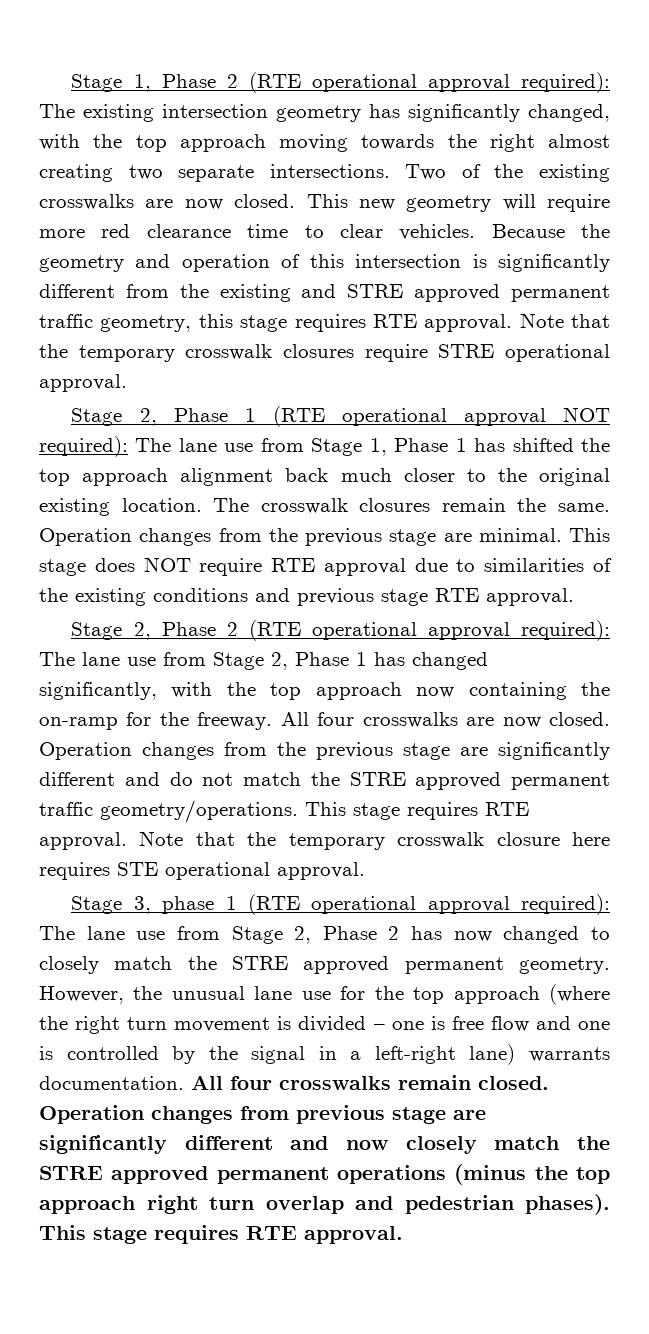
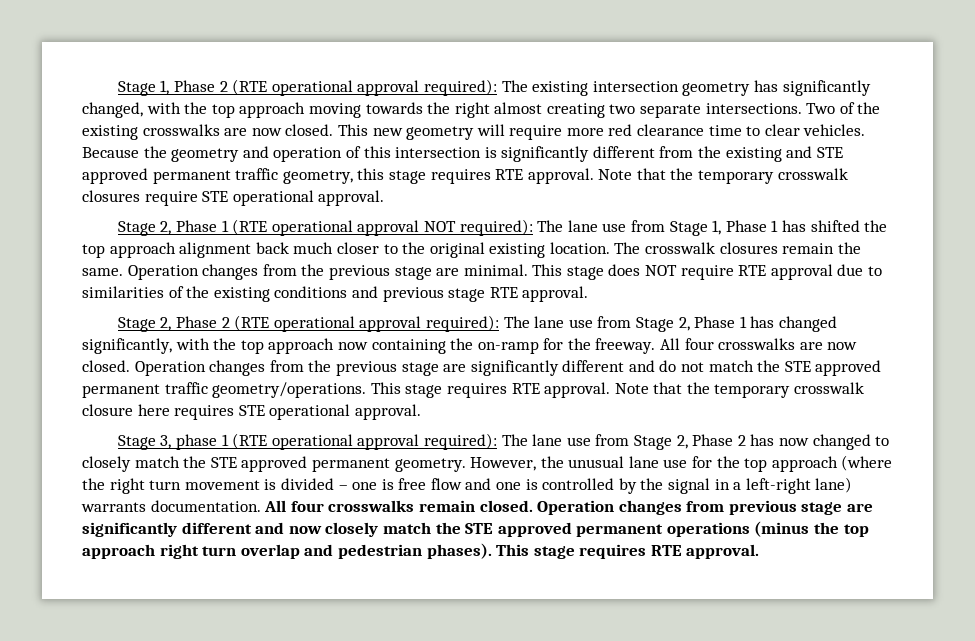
- Because the geometry and operation of this intersection is significantly different from the existing and STRE approved permanent traffic geometry, this stage requires RTE approval.
+ Because the geometry and operation of this intersection is significantly different from the existing and STE approved permanent traffic geometry, this stage requires RTE approval.
- Note that the temporary crosswalk closures require STRE operational approval.
+ Note that the temporary crosswalk closures require STE operational approval.
- Operation changes from the previous stage are significantly different and do not match the STRE approved permanent traffic geometry/operations.
+ Operation changes from the previous stage are significantly different and do not match the STE approved permanent traffic geometry/operations.
- Stage 3, phase 1 (RTE operational approval required): The lane use from Stage 2, Phase 2 has now changed to closely match the STRE approved permanent geometry.
+ Stage 3, phase 1 (RTE operational approval required): The lane use from Stage 2, Phase 2 has now changed to closely match the STE approved permanent geometry.
- Operation changes from previous stage are significantly different and now closely match the STRE approved permanent operations (minus the top approach right turn overlap and pedestrian phases).
+ Operation changes from previous stage are significantly different and now closely match the STE approved permanent operations (minus the top approach right turn overlap and pedestrian phases).

